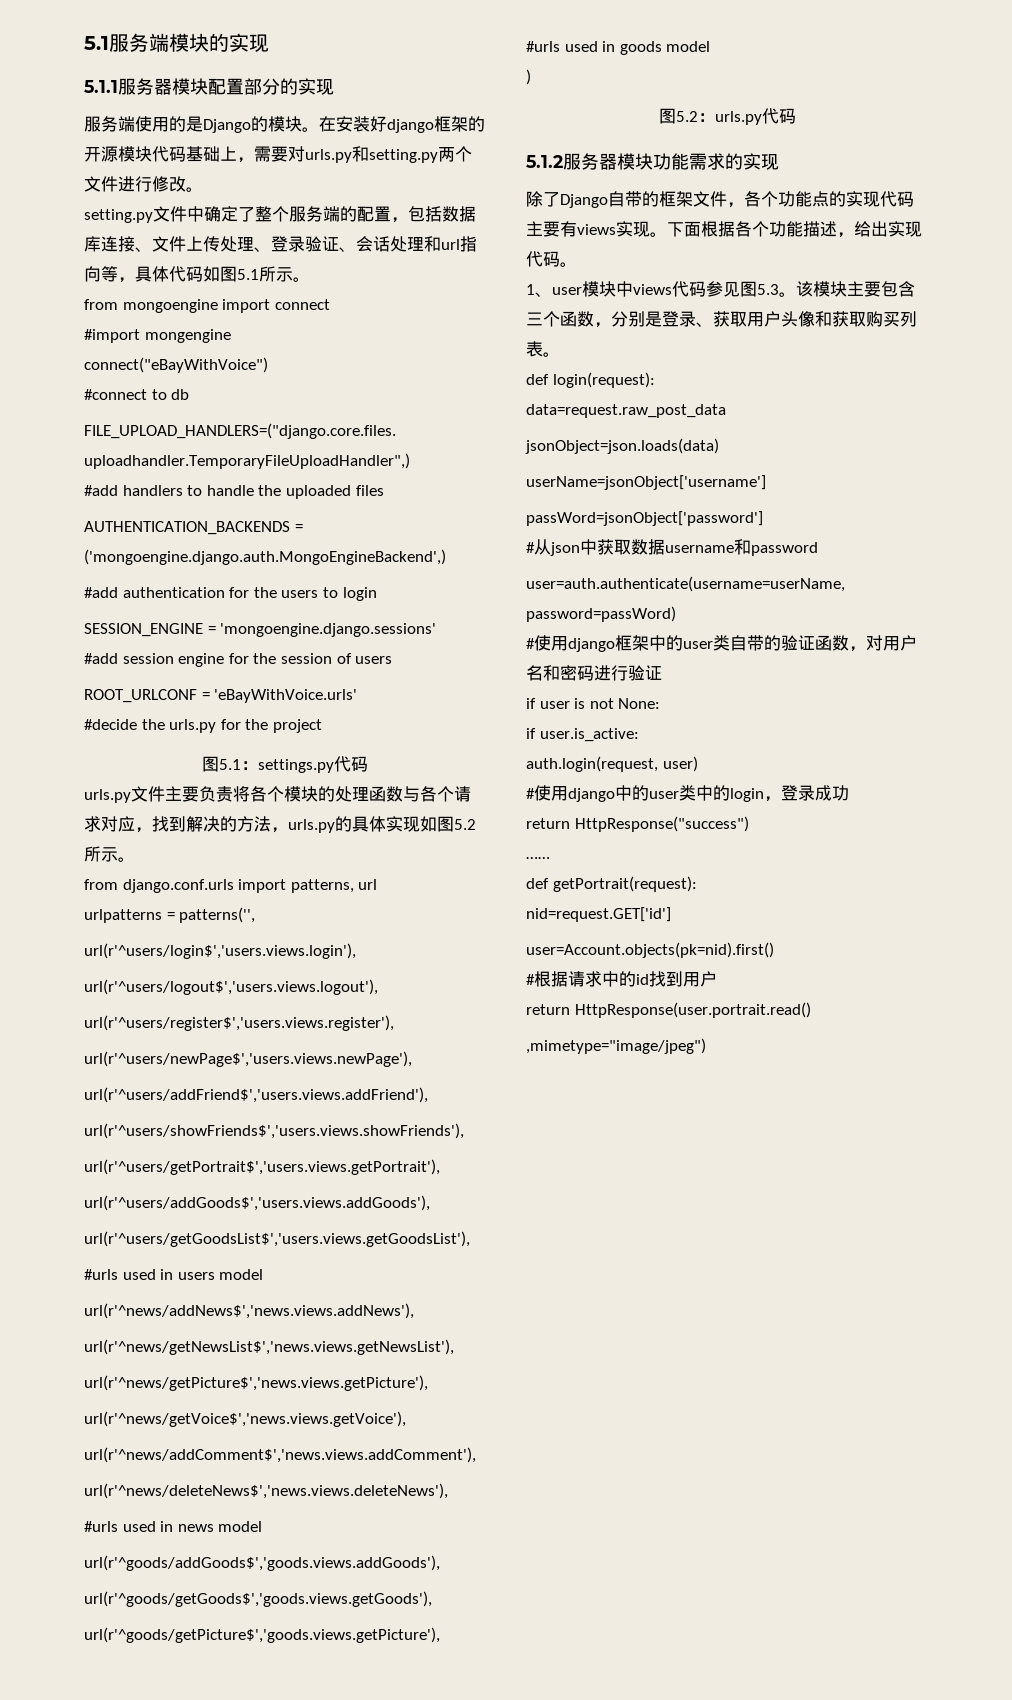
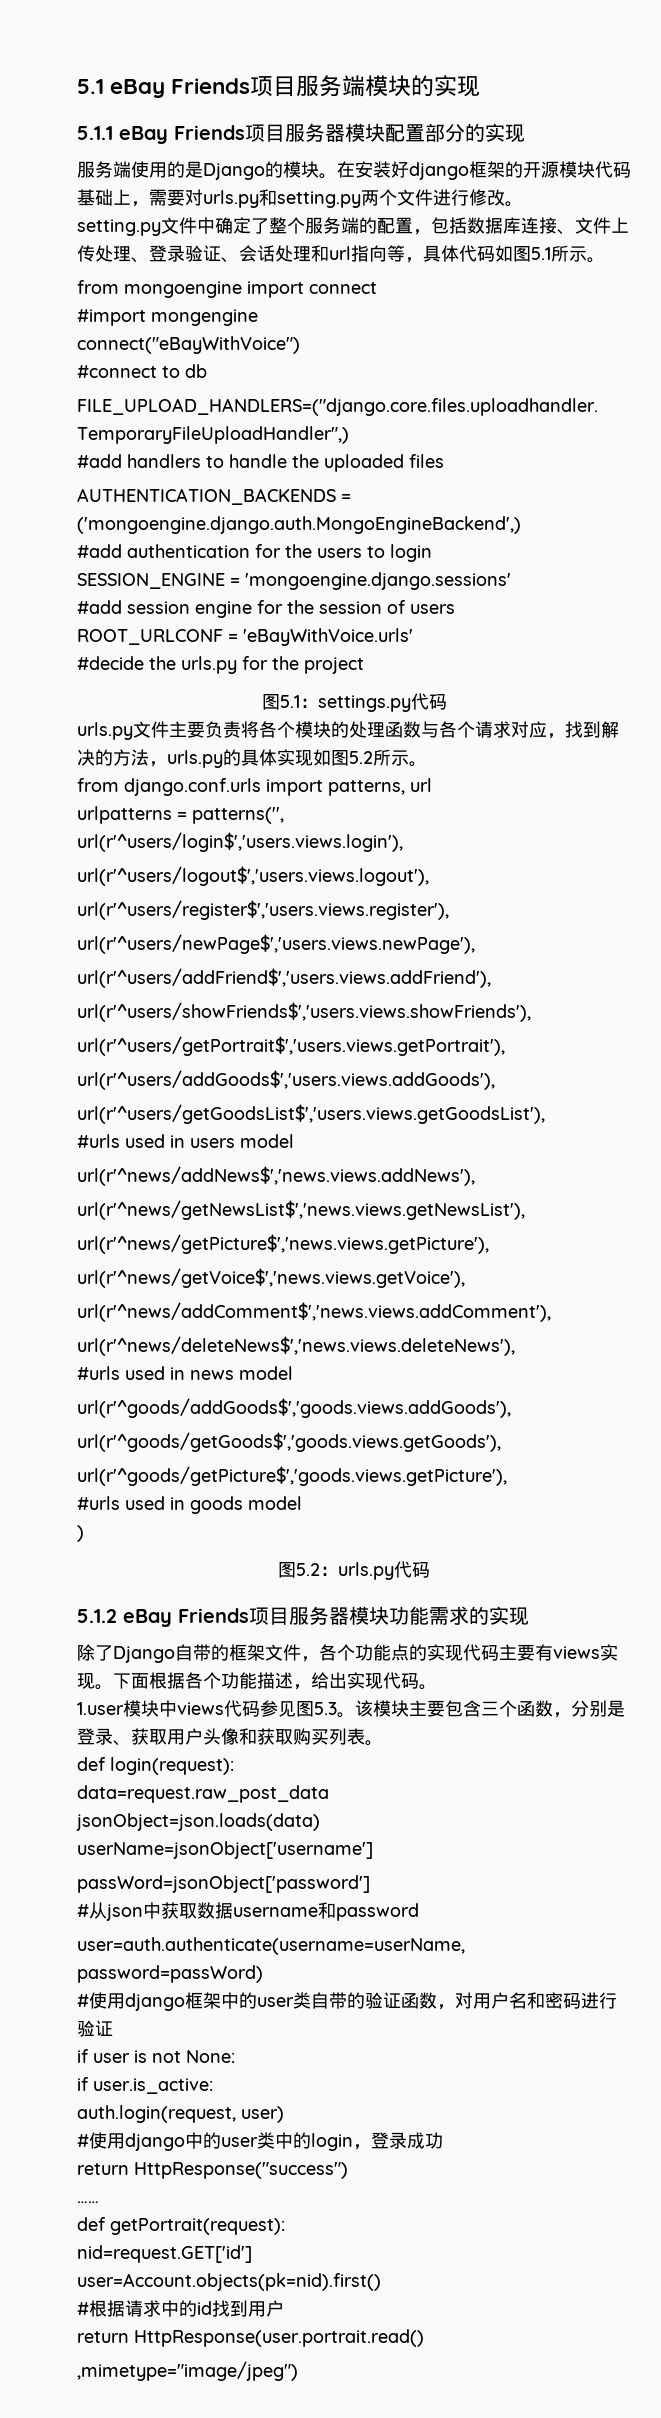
- 5.1服务端模块的实现
+ 5.1 eBay Friends项目服务端模块的实现
- 5.1.1服务器模块配置部分的实现
+ 5.1.1 eBay Friends项目服务器模块配置部分的实现
- 5.1.2服务器模块功能需求的实现
+ 5.1.2 eBay Friends项目服务器模块功能需求的实现
- 1、user模块中views代码参见图5.3。
+ 1.user模块中views代码参见图5.3。

